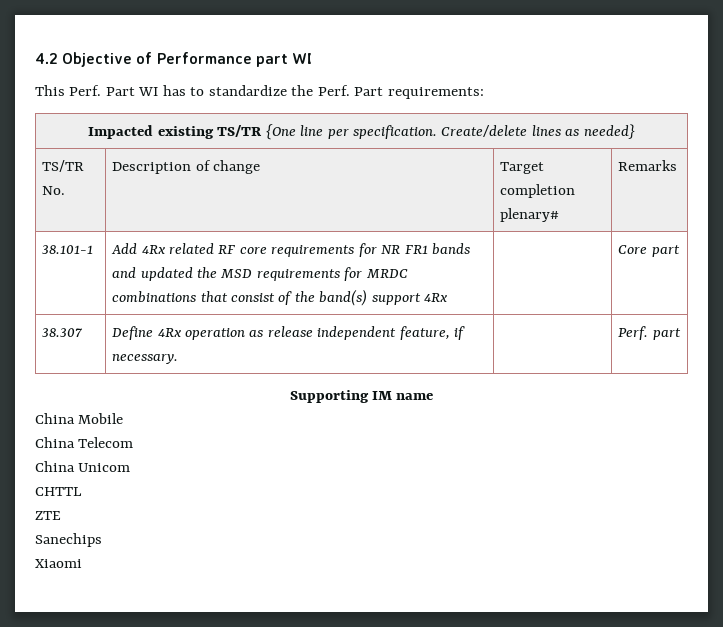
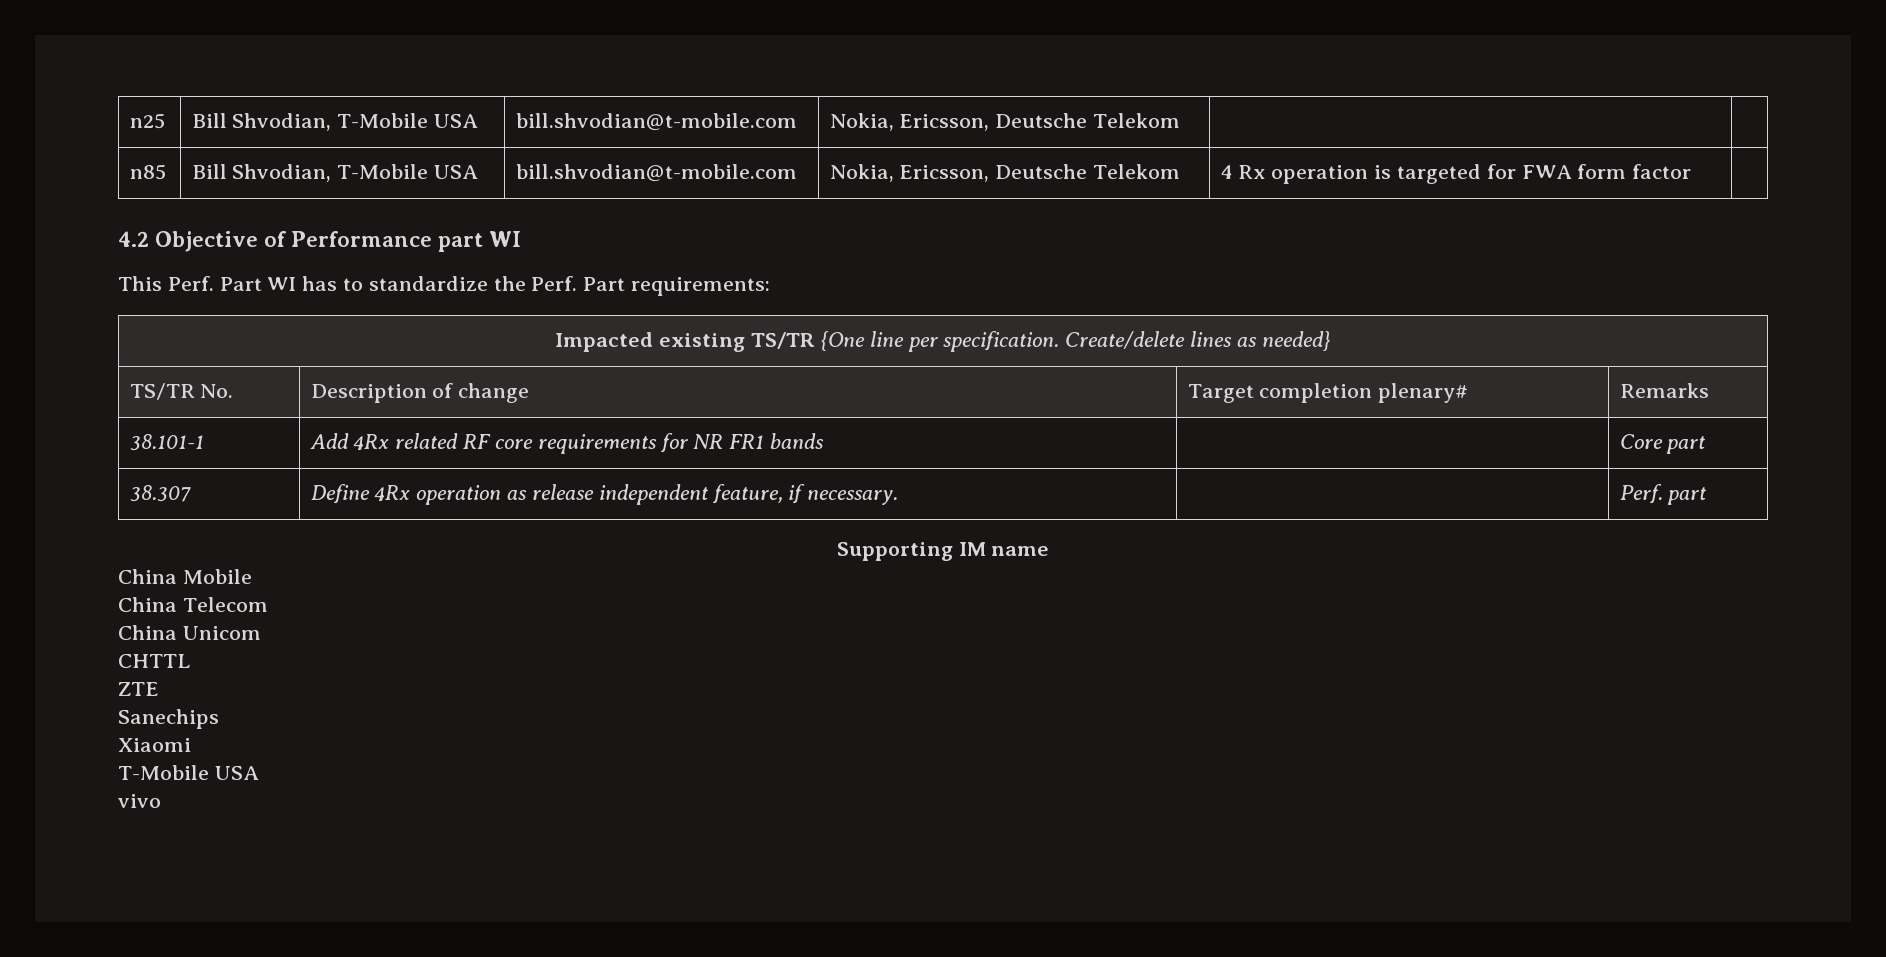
+ n25 | Bill Shvodian, T-Mobile USA | bill.shvodian@t-mobile.com | Nokia, Ericsson, Deutsche Telekom | |
+ n85 | Bill Shvodian, T-Mobile USA | bill.shvodian@t-mobile.com | Nokia, Ericsson, Deutsche Telekom | 4 Rx operation is targeted for FWA form factor |
- 38.101-1 | Add 4Rx related RF core requirements for NR FR1 bands and updated the MSD requirements for MRDC combinations that consist of the band(s) support 4Rx | | Core part
+ 38.101-1 | Add 4Rx related RF core requirements for NR FR1 bands | | Core part
  Xiaomi
+ T-Mobile USA
+ vivo

